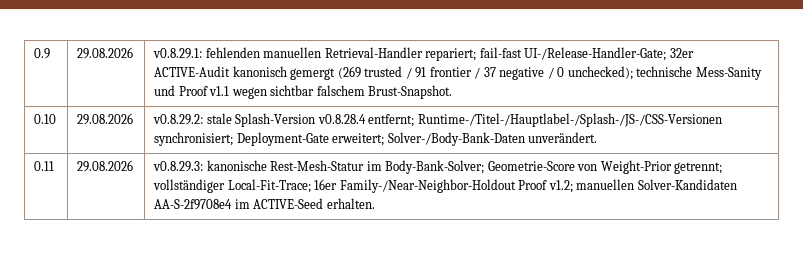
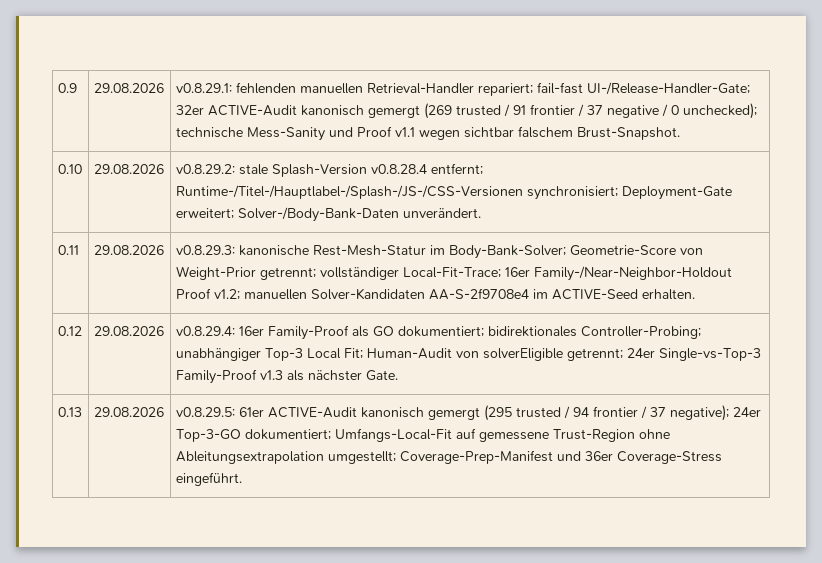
+ 0.12 | 29.08.2026 | v0.8.29.4: 16er Family-Proof als GO dokumentiert; bidirektionales Controller-Probing; unabhängiger Top-3 Local Fit; Human-Audit von solverEligible getrennt; 24er Single-vs-Top-3 Family-Proof v1.3 als nächster Gate.
+ 0.13 | 29.08.2026 | v0.8.29.5: 61er ACTIVE-Audit kanonisch gemergt (295 trusted / 94 frontier / 37 negative); 24er Top-3-GO dokumentiert; Umfangs-Local-Fit auf gemessene Trust-Region ohne Ableitungsextrapolation umgestellt; Coverage-Prep-Manifest und 36er Coverage-Stress eingeführt.

